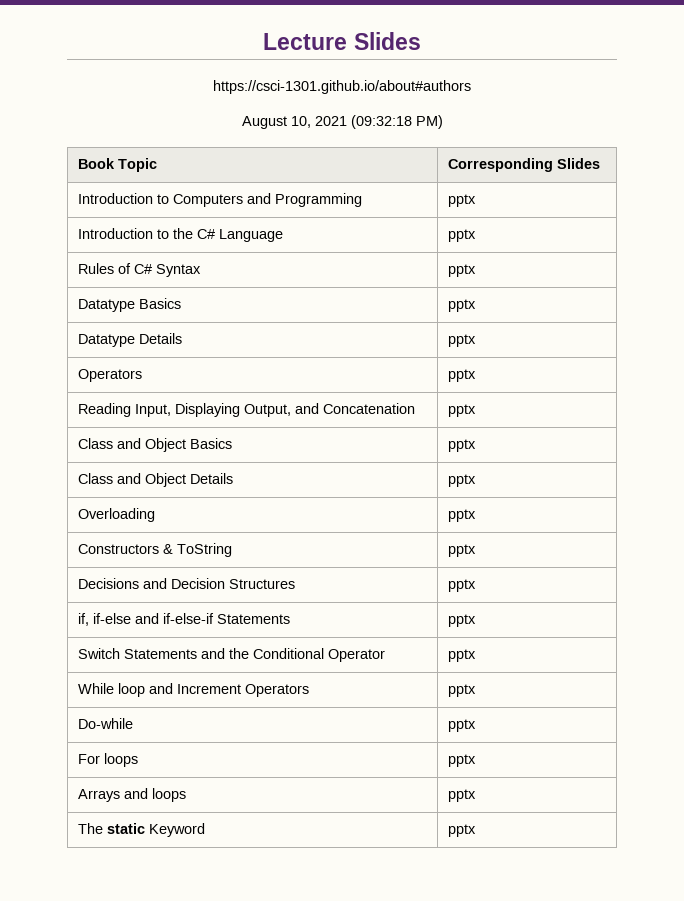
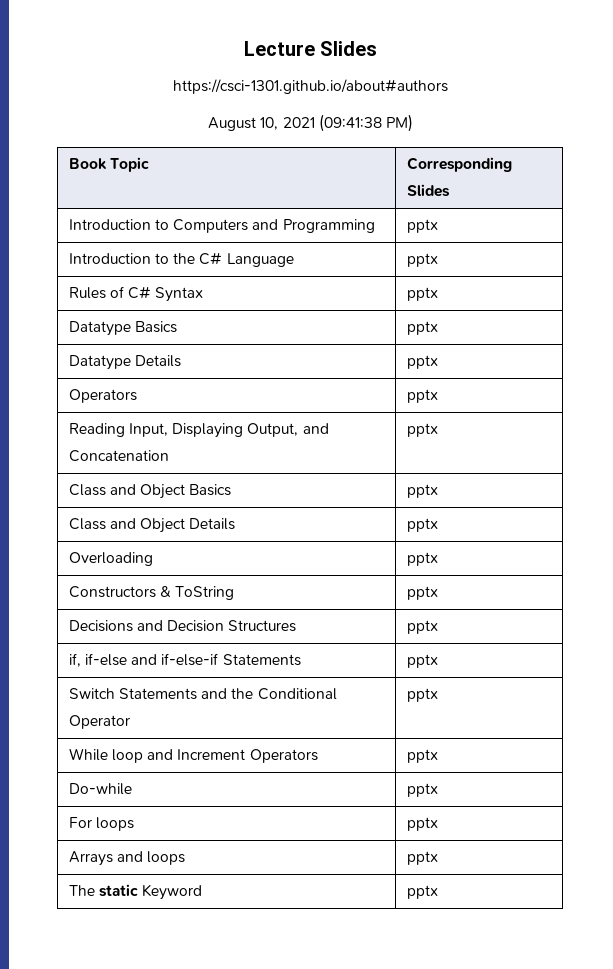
- August 10, 2021 (09:32:18 PM)
+ August 10, 2021 (09:41:38 PM)

